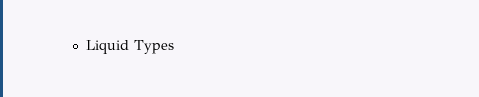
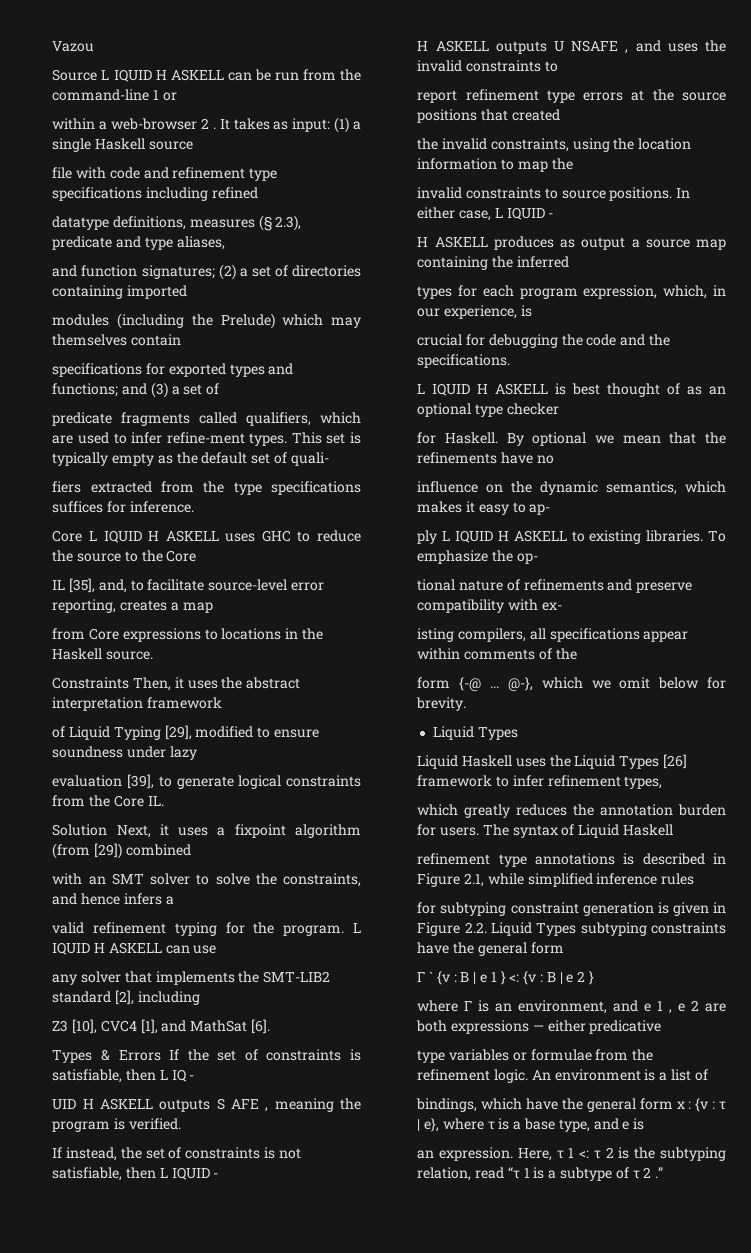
+ Vazou
+ Source L IQUID H ASKELL can be run from the command-line 1 or
+ within a web-browser 2 . It takes as input: (1) a single Haskell source
+ file with code and refinement type specifications including refined
+ datatype definitions, measures (§ 2.3), predicate and type aliases,
+ and function signatures; (2) a set of directories containing imported
+ modules (including the Prelude) which may themselves contain
+ specifications for exported types and functions; and (3) a set of
+ predicate fragments called qualifiers, which are used to infer refine-ment types. This set is typically empty as the default set of quali-
+ fiers extracted from the type specifications suffices for inference.
+ Core L IQUID H ASKELL uses GHC to reduce the source to the Core
+ IL [35], and, to facilitate source-level error reporting, creates a map
+ from Core expressions to locations in the Haskell source.
+ Constraints Then, it uses the abstract interpretation framework
+ of Liquid Typing [29], modified to ensure soundness under lazy
+ evaluation [39], to generate logical constraints from the Core IL.
+ Solution Next, it uses a fixpoint algorithm (from [29]) combined
+ with an SMT solver to solve the constraints, and hence infers a
+ valid refinement typing for the program. L IQUID H ASKELL can use
+ any solver that implements the SMT-LIB2 standard [2], including
+ Z3 [10], CVC4 [1], and MathSat [6].
+ Types & Errors If the set of constraints is satisfiable, then L IQ -
+ UID H ASKELL outputs S AFE , meaning the program is verified.
+ If instead, the set of constraints is not satisfiable, then L IQUID -
+ H ASKELL outputs U NSAFE , and uses the invalid constraints to
+ report refinement type errors at the source positions that created
+ the invalid constraints, using the location information to map the
+ invalid constraints to source positions. In either case, L IQUID -
+ H ASKELL produces as output a source map containing the inferred
+ types for each program expression, which, in our experience, is
+ crucial for debugging the code and the specifications.
+ L IQUID H ASKELL is best thought of as an optional type checker
+ for Haskell. By optional we mean that the refinements have no
+ influence on the dynamic semantics, which makes it easy to ap-
+ ply L IQUID H ASKELL to existing libraries. To emphasize the op-
+ tional nature of refinements and preserve compatibility with ex-
+ isting compilers, all specifications appear within comments of the
+ form {-@ ... @-}, which we omit below for brevity.
  Liquid Types
+ Liquid Haskell uses the Liquid Types [26] framework to infer refinement types,
+ which greatly reduces the annotation burden for users. The syntax of Liquid Haskell
+ refinement type annotations is described in Figure 2.1, while simplified inference rules
+ for subtyping constraint generation is given in Figure 2.2. Liquid Types subtyping constraints have the general form
+ Γ ` {ν : B | e 1 } <: {ν : B | e 2 }
+ where Γ is an environment, and e 1 , e 2 are both expressions — either predicative
+ type variables or formulae from the refinement logic. An environment is a list of
+ bindings, which have the general form x : {ν : τ | e}, where τ is a base type, and e is
+ an expression. Here, τ 1 <: τ 2 is the subtyping relation, read “τ 1 is a subtype of τ 2 .”

